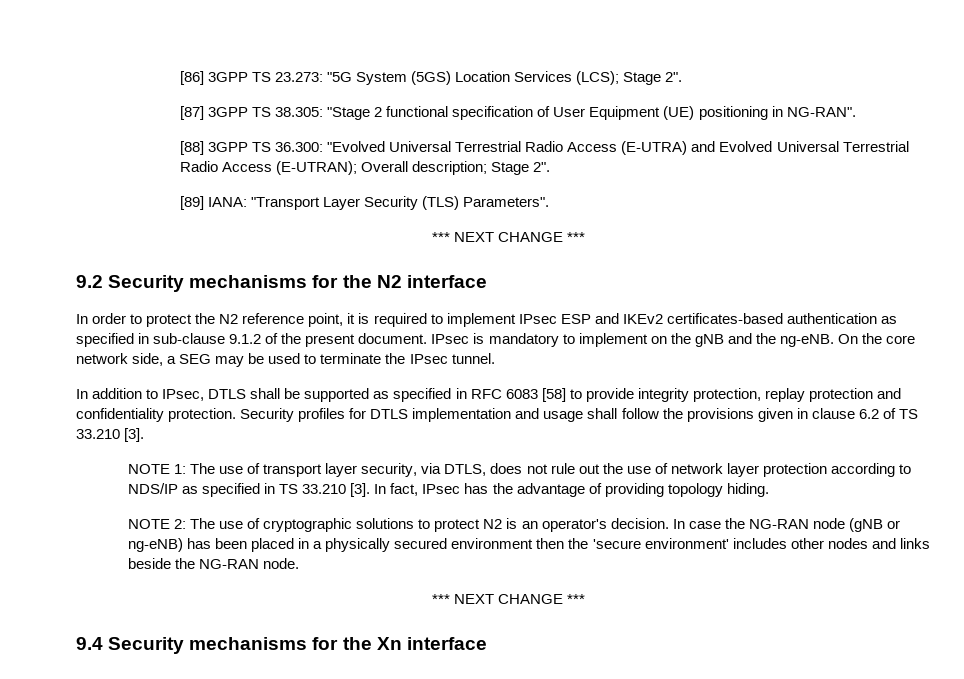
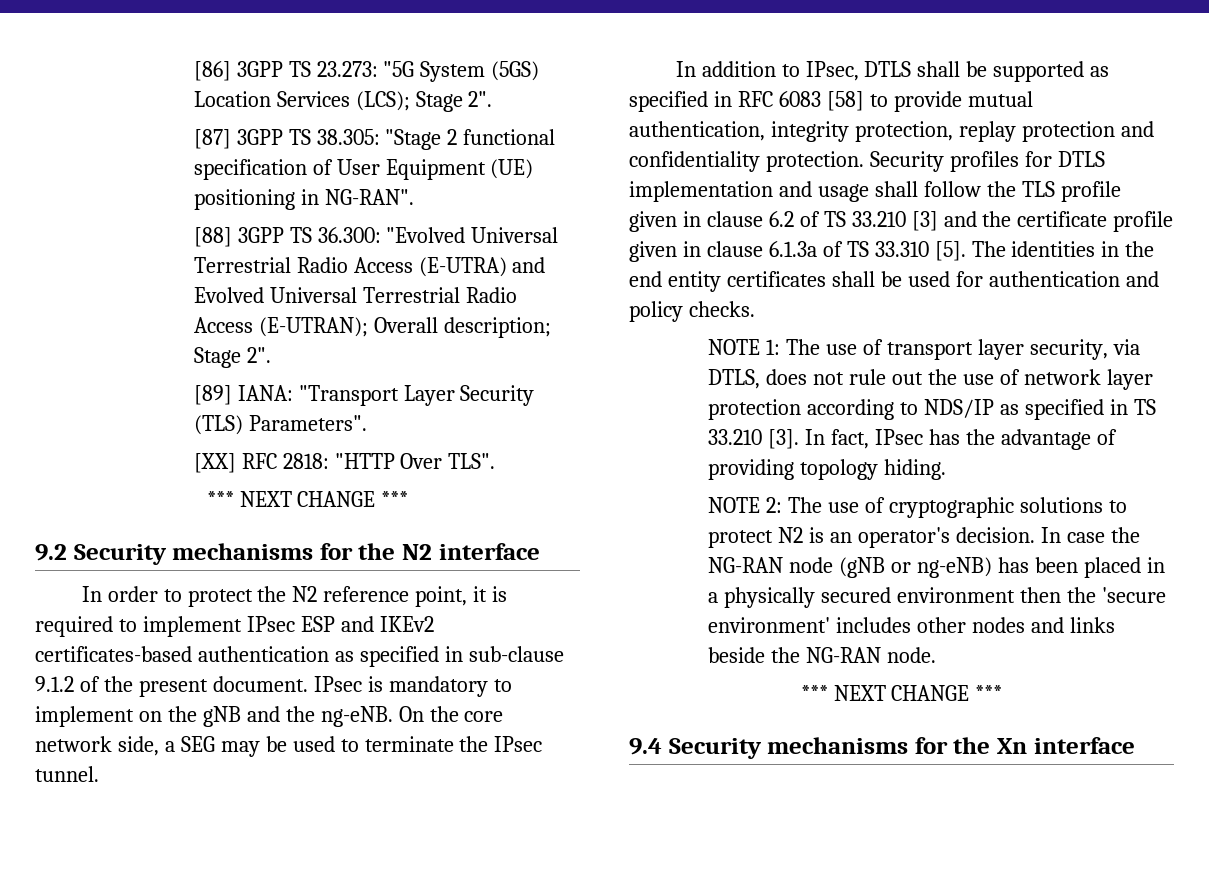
+ [XX] RFC 2818: "HTTP Over TLS".
- In addition to IPsec, DTLS shall be supported as specified in RFC 6083 [58] to provide integrity protection, replay protection and confidentiality protection.
+ In addition to IPsec, DTLS shall be supported as specified in RFC 6083 [58] to provide mutual authentication, integrity protection, replay protection and confidentiality protection.
- Security profiles for DTLS implementation and usage shall follow the provisions given in clause 6.2 of TS 33.210 [3].
+ Security profiles for DTLS implementation and usage shall follow the TLS profile given in clause 6.2 of TS 33.210 [3] and the certificate profile given in clause 6.1.3a of TS 33.310 [5]. The identities in the end entity certificates shall be used for authentication and policy checks.

